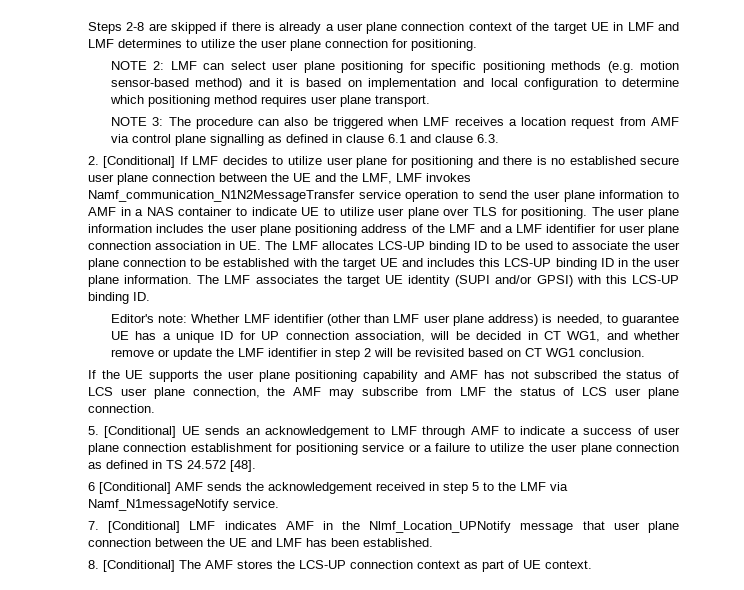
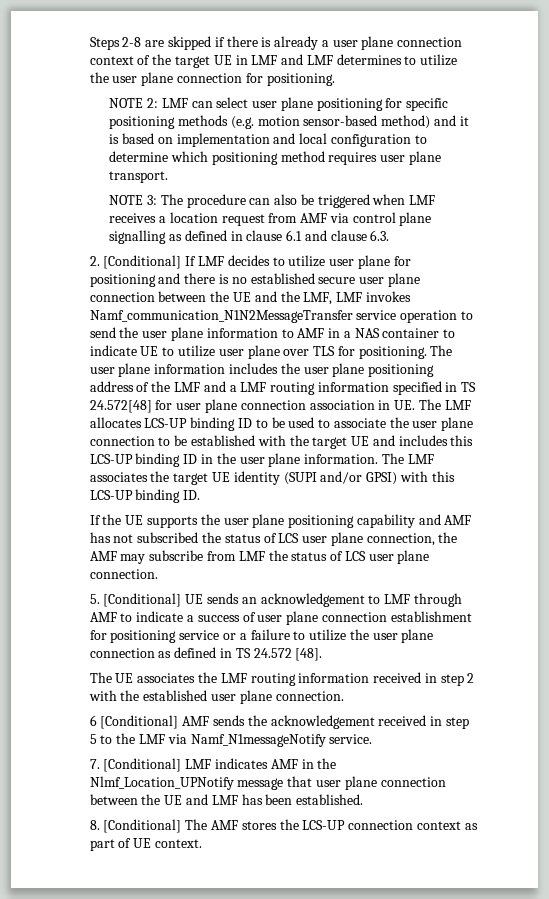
- The user plane information includes the user plane positioning address of the LMF and a LMF identifier for user plane connection association in UE. The LMF allocates LCS-UP binding ID to be used to associate the user plane connection to be established with the target UE and includes this LCS-UP binding ID in the user plane information.
+ The user plane information includes the user plane positioning address of the LMF and a LMF routing information specified in TS 24.572[48] for user plane connection association in UE. The LMF allocates LCS-UP binding ID to be used to associate the user plane connection to be established with the target UE and includes this LCS-UP binding ID in the user plane information.
- Editor's note: Whether LMF identifier (other than LMF user plane address) is needed, to guarantee UE has a unique ID for UP connection association, will be decided in CT WG1, and whether remove or update the LMF identifier in step 2 will be revisited based on CT WG1 conclusion.
+ The UE associates the LMF routing information received in step 2 with the established user plane connection.

